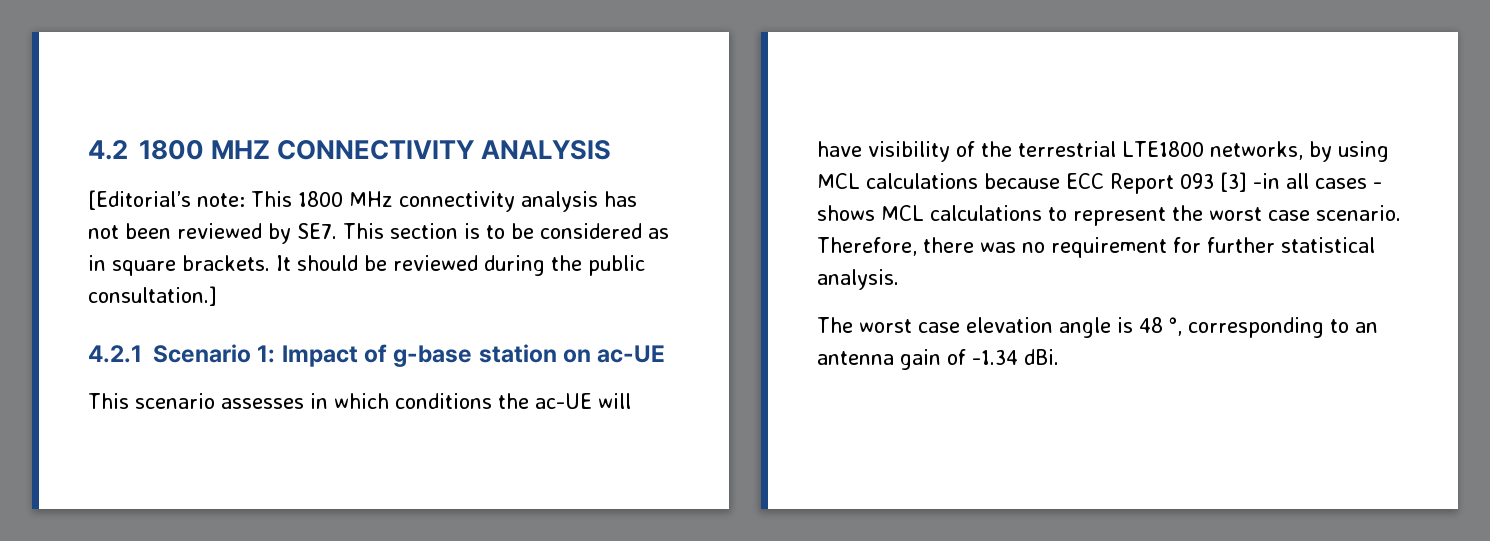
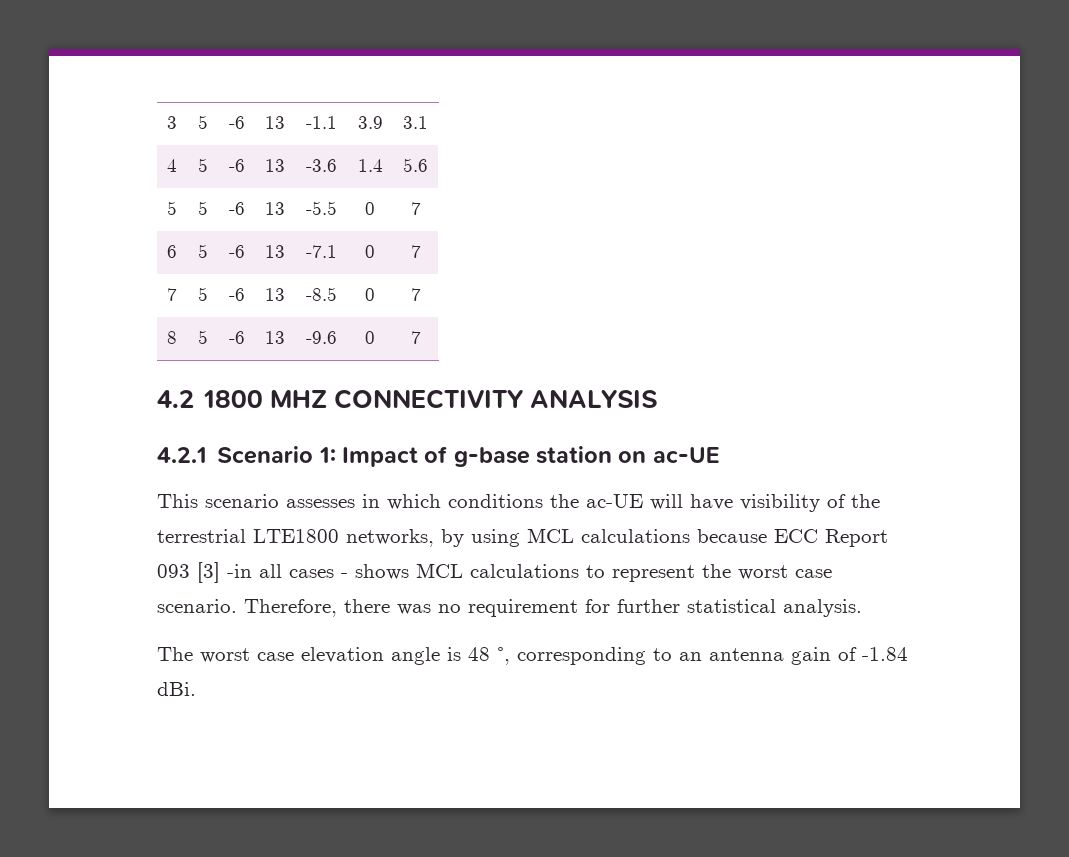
+ 3 | 5 | -6 | 13 | -1.1 | 3.9 | 3.1
+ 4 | 5 | -6 | 13 | -3.6 | 1.4 | 5.6
+ 5 | 5 | -6 | 13 | -5.5 | 0 | 7
+ 6 | 5 | -6 | 13 | -7.1 | 0 | 7
+ 7 | 5 | -6 | 13 | -8.5 | 0 | 7
+ 8 | 5 | -6 | 13 | -9.6 | 0 | 7
- [Editorial’s note: This 1800 MHz connectivity analysis has not been reviewed by SE7. This section is to be considered as in square brackets. It should be reviewed during the public consultation.]
- The worst case elevation angle is 48 °, corresponding to an antenna gain of -1.34 dBi.
+ The worst case elevation angle is 48 °, corresponding to an antenna gain of -1.84 dBi.

